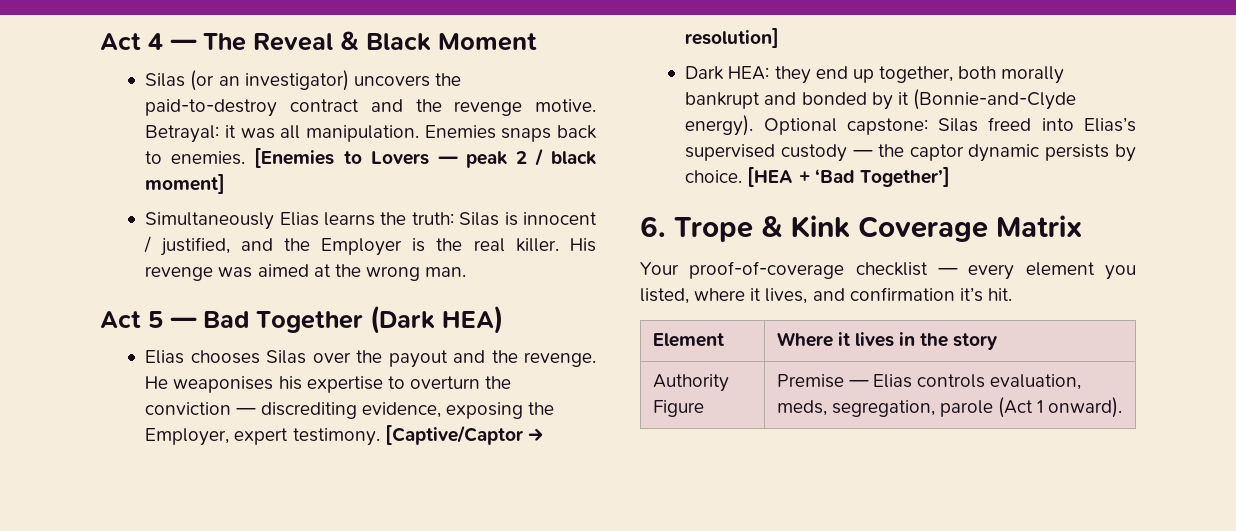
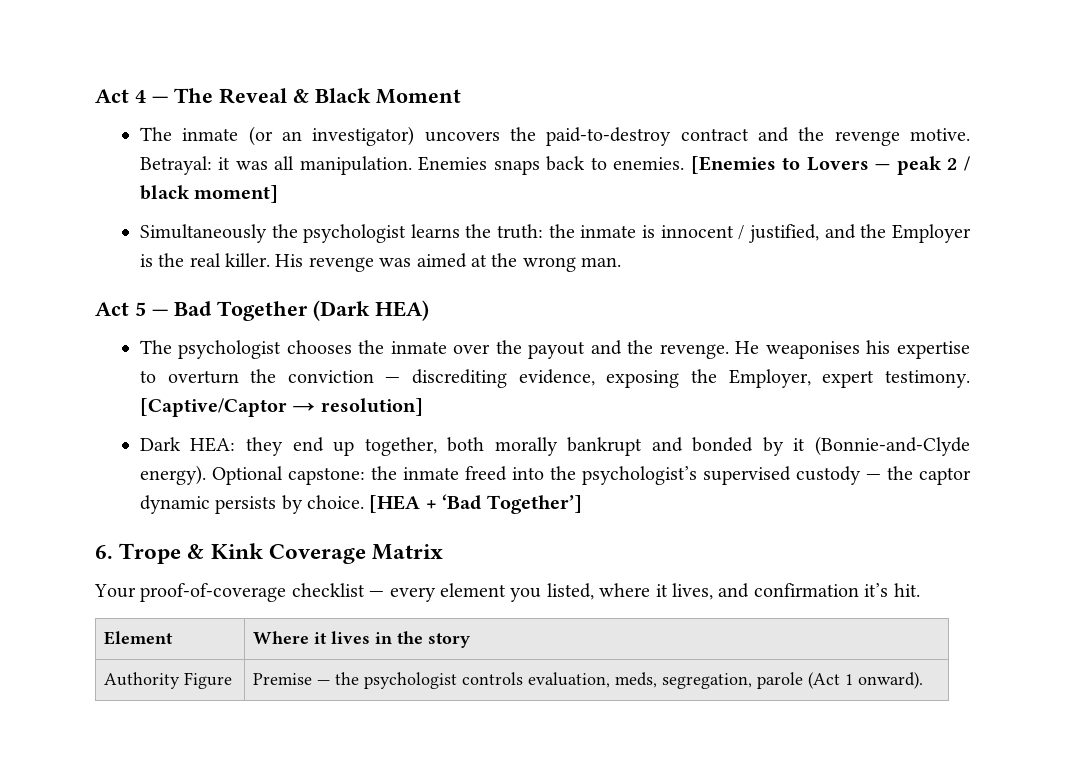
- Silas (or an investigator) uncovers the paid-to-destroy contract and the revenge motive.
+ The inmate (or an investigator) uncovers the paid-to-destroy contract and the revenge motive.
- Simultaneously Elias learns the truth: Silas is innocent / justified, and the Employer is the real killer.
+ Simultaneously the psychologist learns the truth: the inmate is innocent / justified, and the Employer is the real killer.
- Elias chooses Silas over the payout and the revenge.
+ The psychologist chooses the inmate over the payout and the revenge.
- Optional capstone: Silas freed into Elias’s supervised custody — the captor dynamic persists by choice.
+ Optional capstone: the inmate freed into the psychologist’s supervised custody — the captor dynamic persists by choice.
- Authority Figure | Premise — Elias controls evaluation, meds, segregation, parole (Act 1 onward).
+ Authority Figure | Premise — the psychologist controls evaluation, meds, segregation, parole (Act 1 onward).

